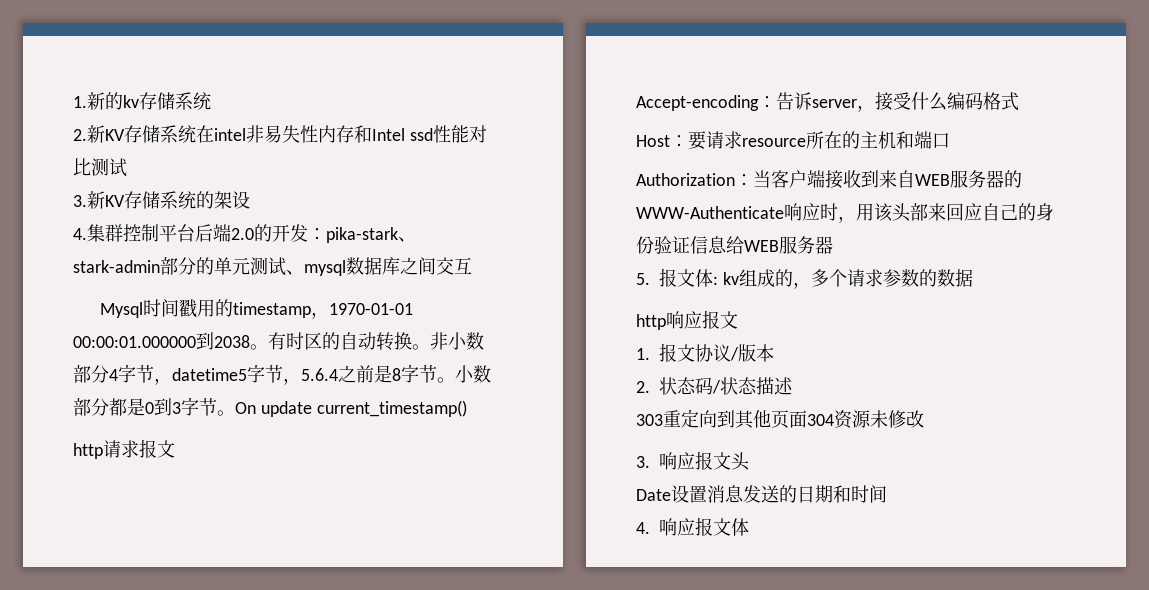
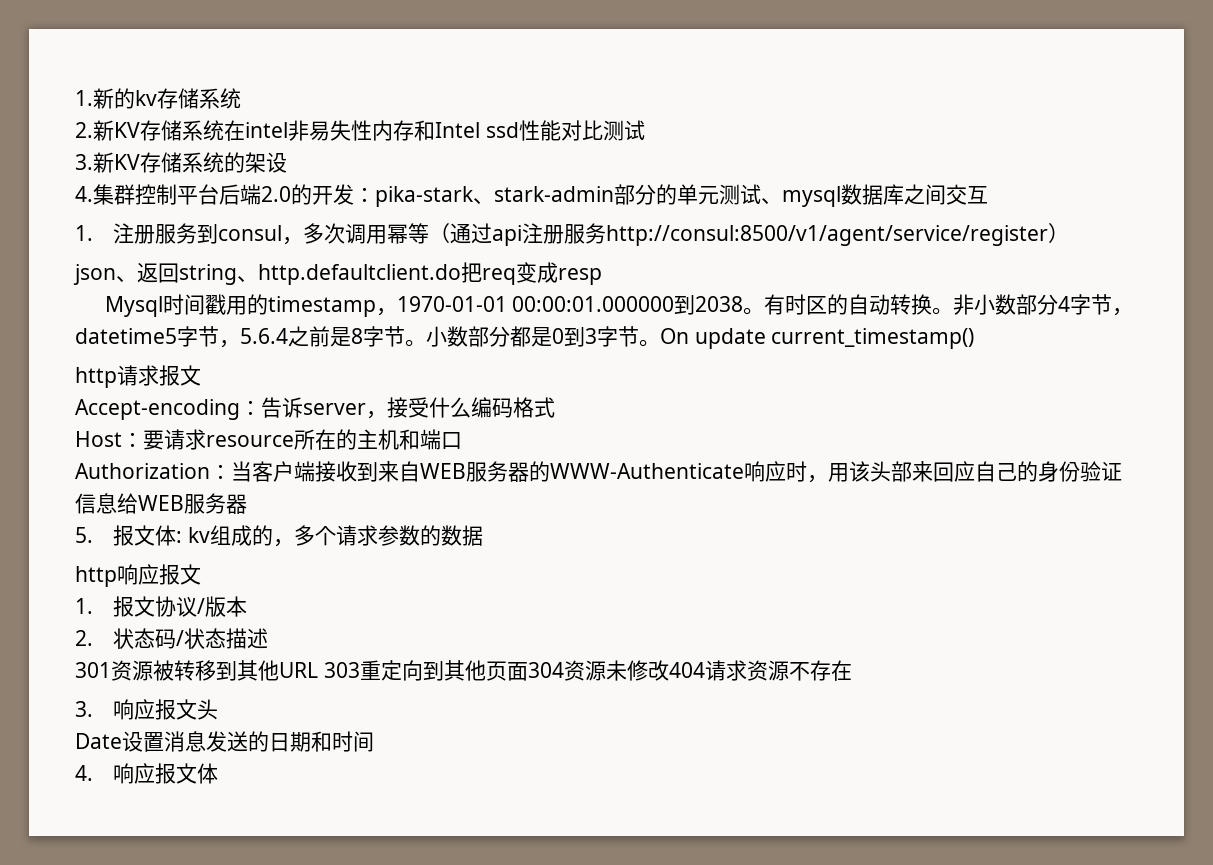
+ 1.注册服务到consul，多次调用幂等（通过api注册服务http://consul:8500/v1/agent/service/register）
+ json、返回string、http.defaultclient.do把req变成resp
- 303重定向到其他页面304资源未修改
+ 301资源被转移到其他URL 303重定向到其他页面304资源未修改404请求资源不存在

